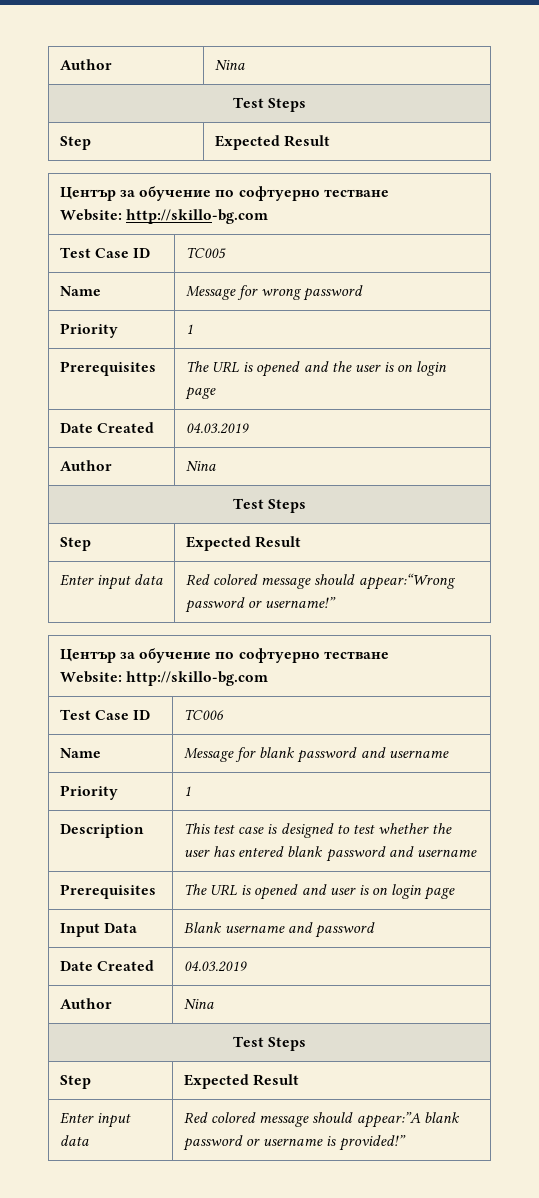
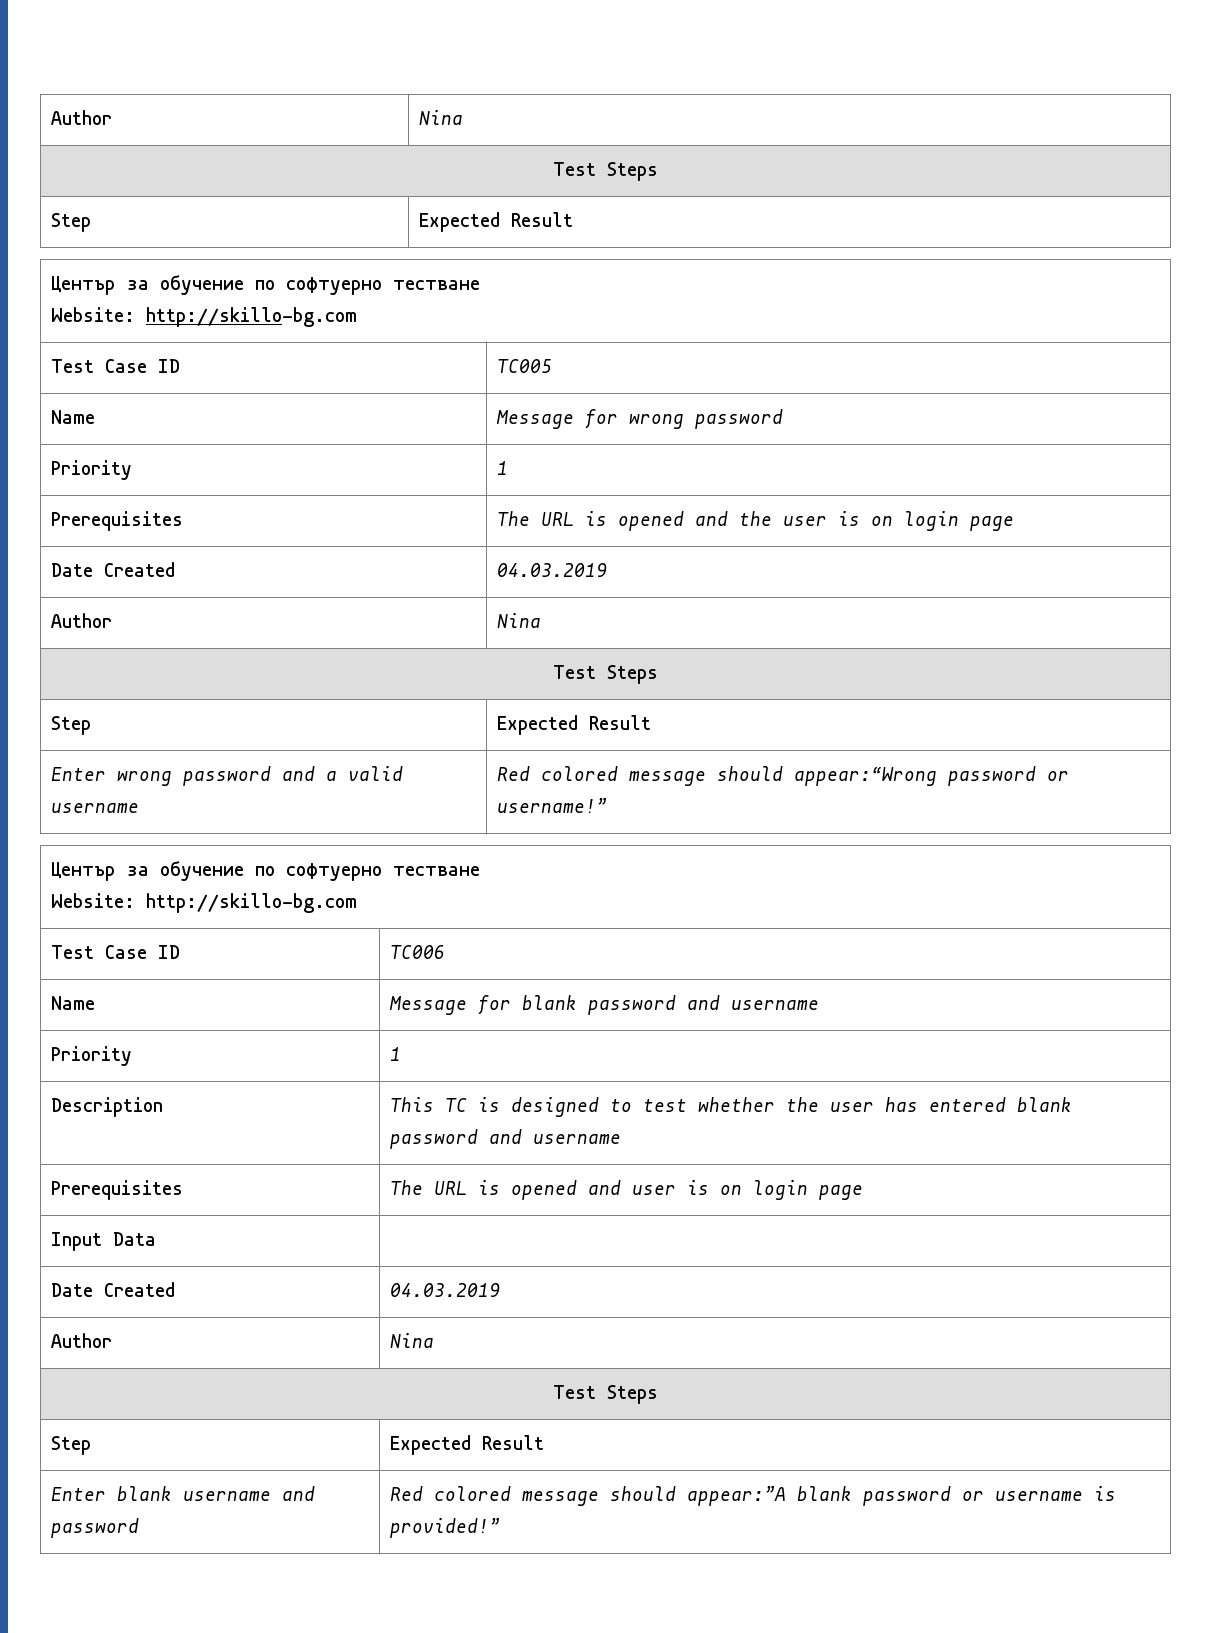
- Enter input data | Red colored message should appear:“Wrong password or username!”
+ Enter wrong password and a valid username | Red colored message should appear:“Wrong password or username!”
- Description | This test case is designed to test whether the user has entered blank password and username
+ Description | This TC is designed to test whether the user has entered blank password and username
- Input Data | Blank username and password
+ Input Data |
- Enter input data | Red colored message should appear:”A blank password or username is provided!”
+ Enter blank username and password | Red colored message should appear:”A blank password or username is provided!”

